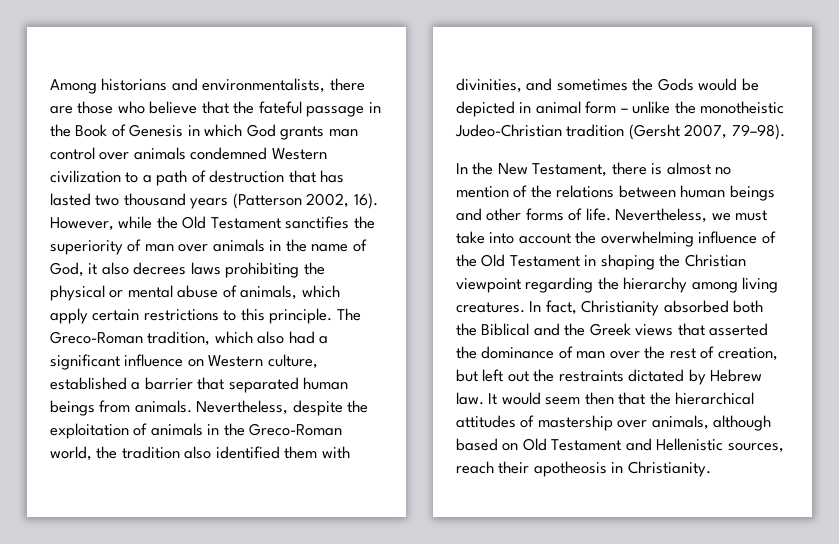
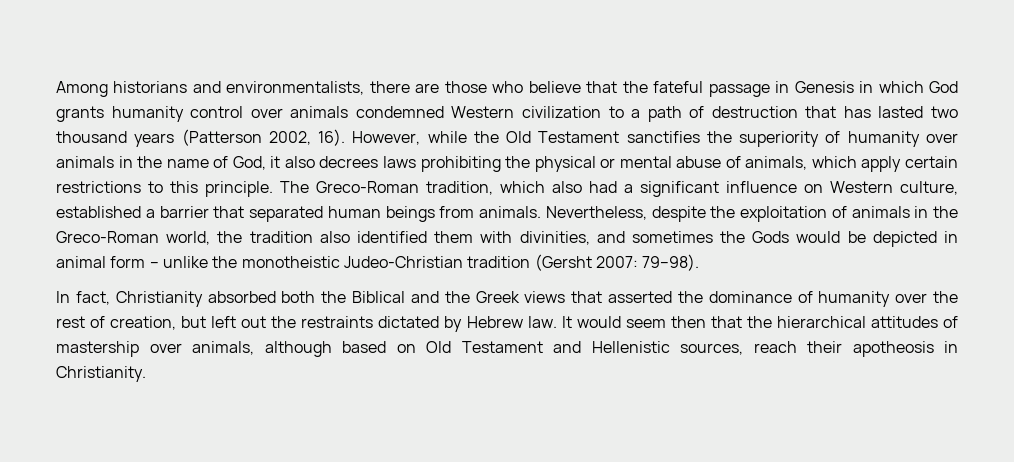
- Among historians and environmentalists, there are those who believe that the fateful passage in the Book of Genesis in which God grants man control over animals condemned Western civilization to a path of destruction that has lasted two thousand years (Patterson 2002, 16).
+ Among historians and environmentalists, there are those who believe that the fateful passage in Genesis in which God grants humanity control over animals condemned Western civilization to a path of destruction that has lasted two thousand years (Patterson 2002, 16).
- However, while the Old Testament sanctifies the superiority of man over animals in the name of God, it also decrees laws prohibiting the physical or mental abuse of animals, which apply certain restrictions to this principle.
+ However, while the Old Testament sanctifies the superiority of humanity over animals in the name of God, it also decrees laws prohibiting the physical or mental abuse of animals, which apply certain restrictions to this principle.
- Nevertheless, despite the exploitation of animals in the Greco-Roman world, the tradition also identified them with divinities, and sometimes the Gods would be depicted in animal form – unlike the monotheistic Judeo-Christian tradition (Gersht 2007, 79–98).
+ Nevertheless, despite the exploitation of animals in the Greco-Roman world, the tradition also identified them with divinities, and sometimes the Gods would be depicted in animal form – unlike the monotheistic Judeo-Christian tradition (Gersht 2007: 79–98).
- In the New Testament, there is almost no mention of the relations between human beings and other forms of life. Nevertheless, we must take into account the overwhelming influence of the Old Testament in shaping the Christian viewpoint regarding the hierarchy among living creatures. In fact, Christianity absorbed both the Biblical and the Greek views that asserted the dominance of man over the rest of creation, but left out the restraints dictated by Hebrew law.
+ In fact, Christianity absorbed both the Biblical and the Greek views that asserted the dominance of humanity over the rest of creation, but left out the restraints dictated by Hebrew law.

